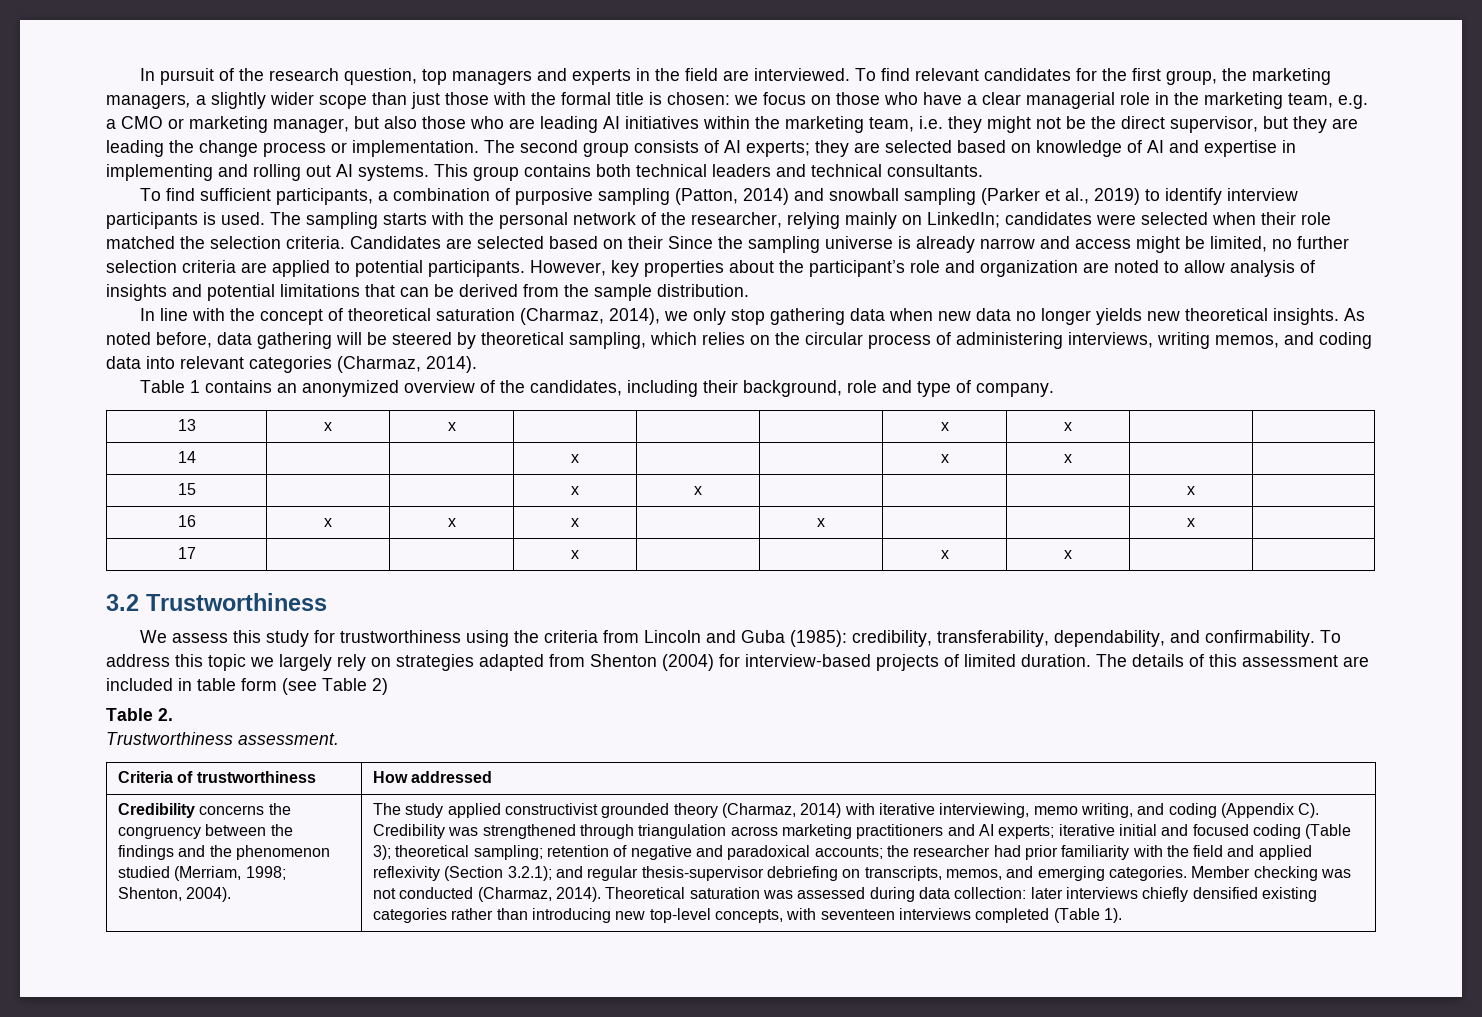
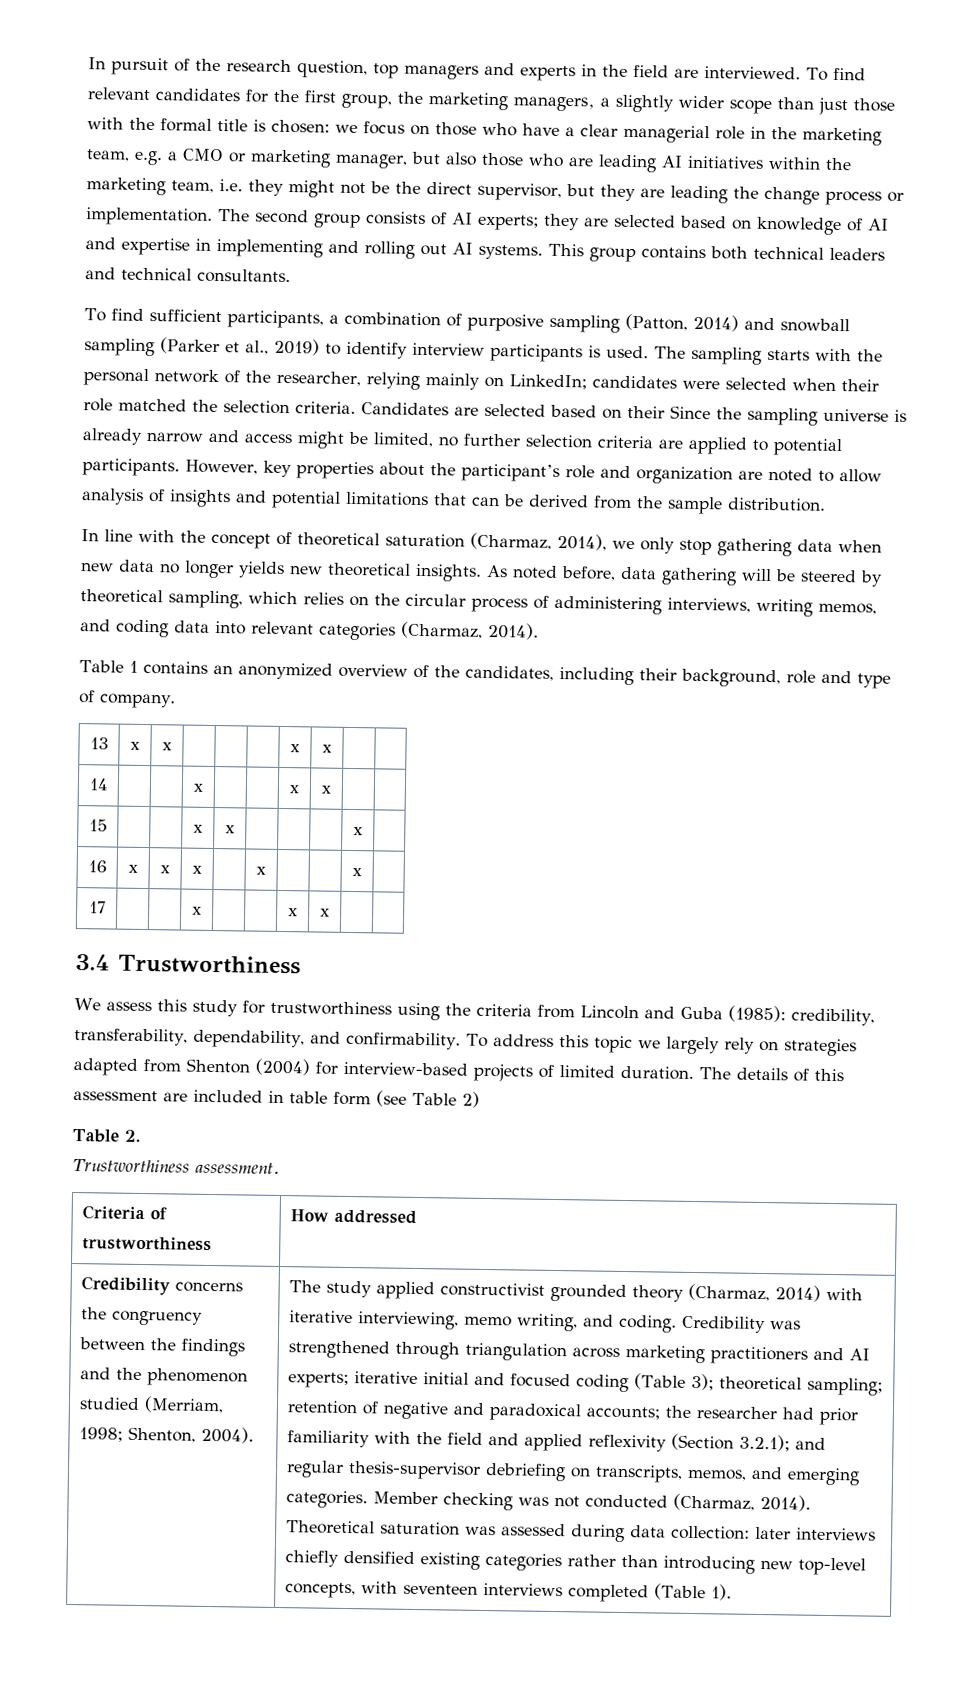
- 3.2 Trustworthiness
+ 3.4 Trustworthiness
- The study applied constructivist grounded theory (Charmaz, 2014) with iterative interviewing, memo writing, and coding (Appendix C). Credibility was strengthened through triangulation across marketing practitioners and AI experts;
+ The study applied constructivist grounded theory (Charmaz, 2014) with iterative interviewing, memo writing, and coding. Credibility was strengthened through triangulation across marketing practitioners and AI experts;

